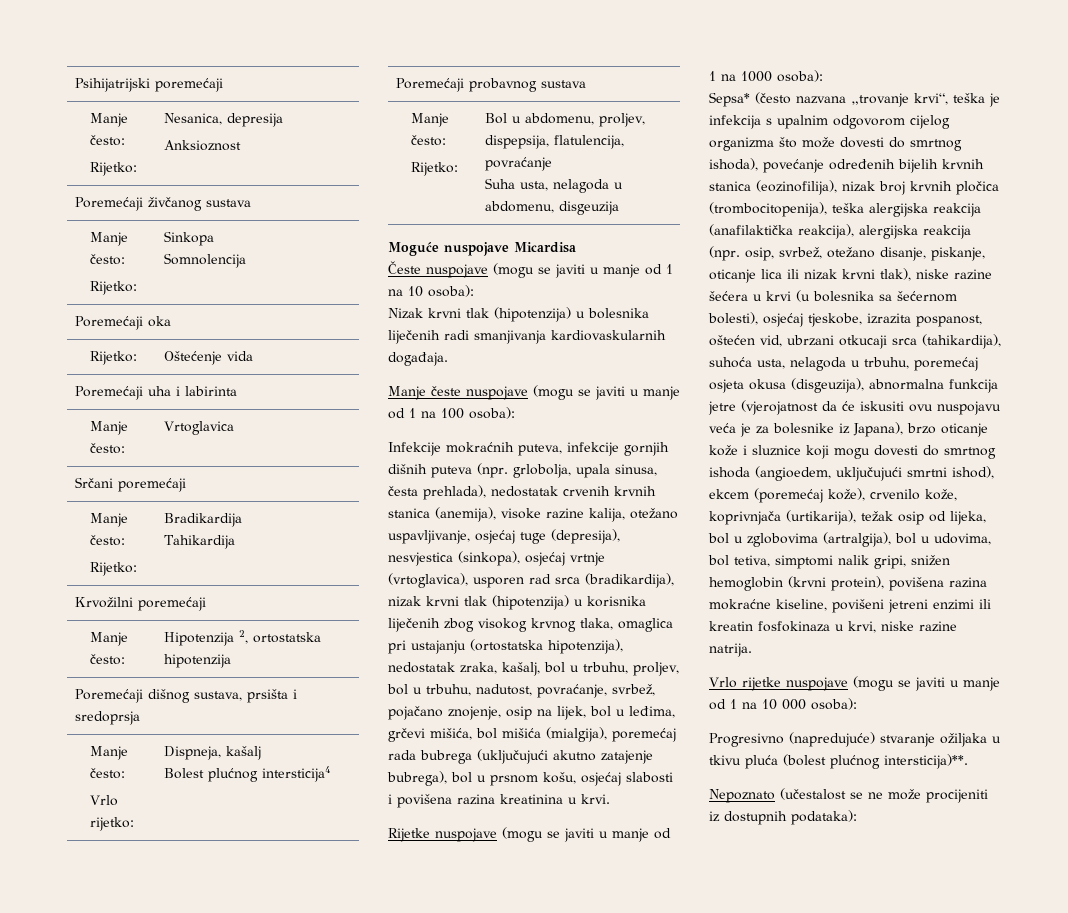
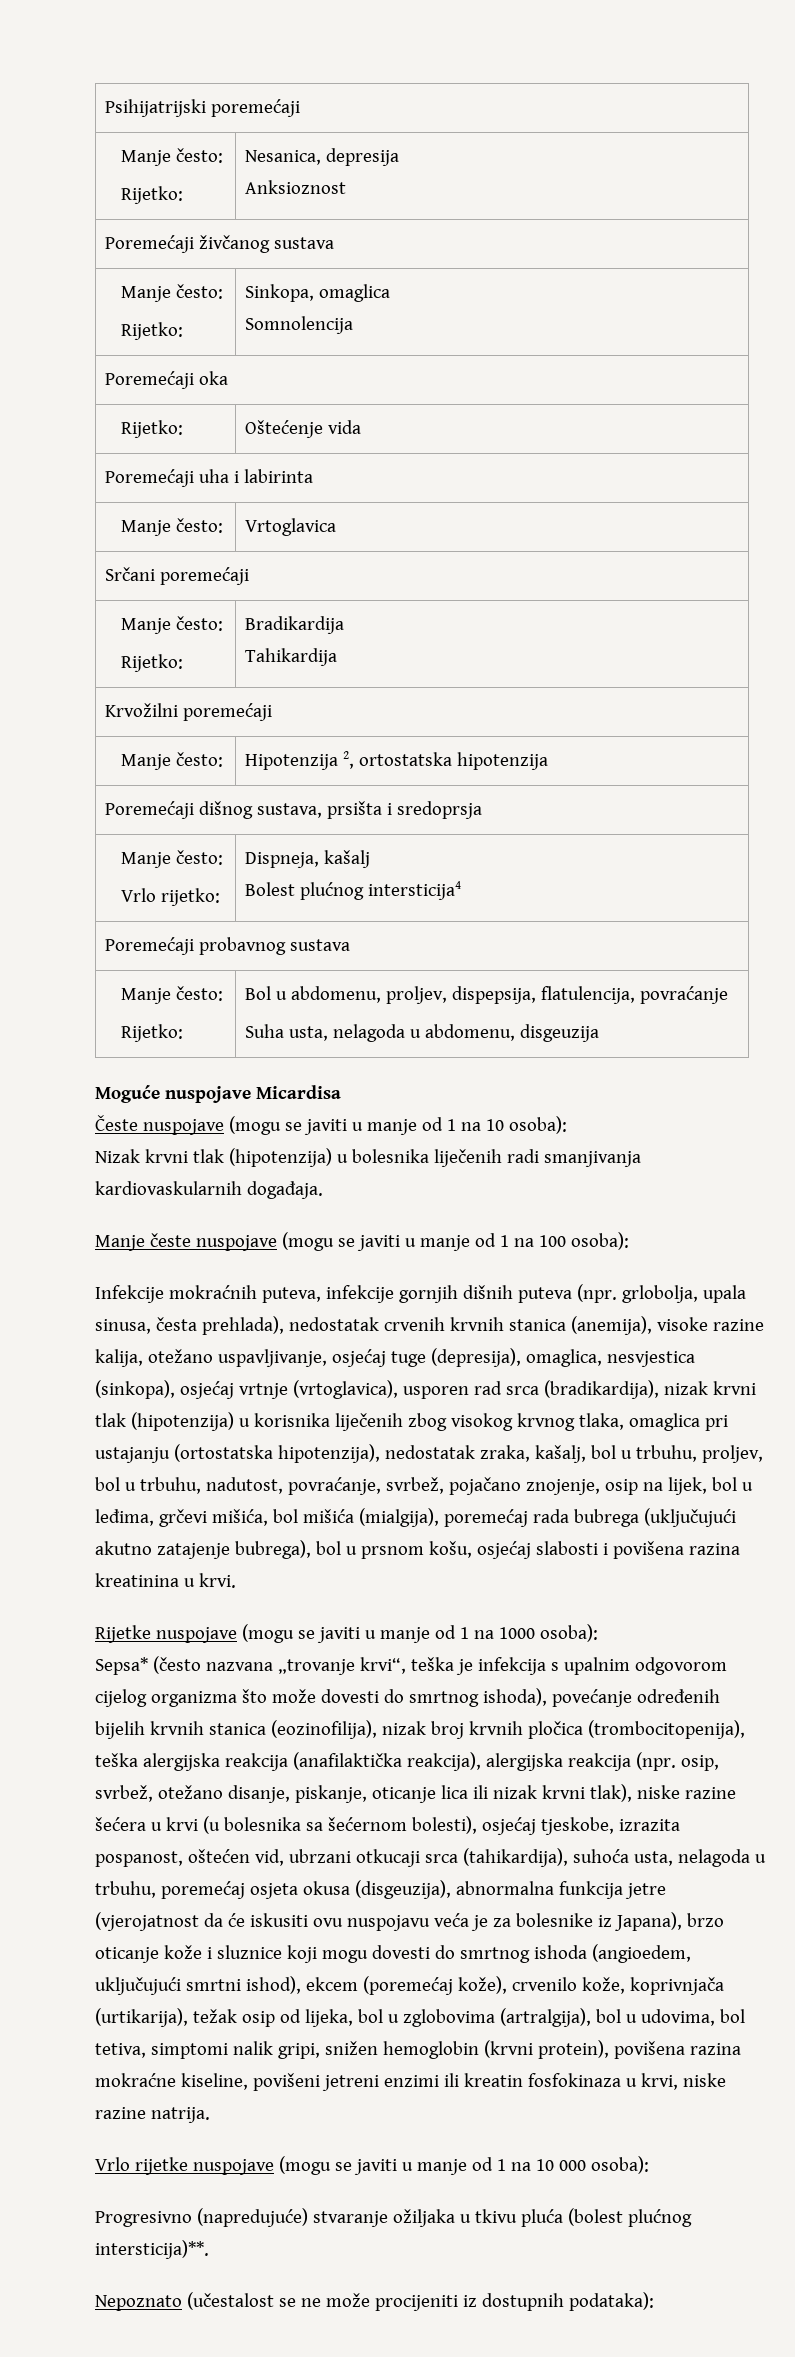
  Poremećaji živčanog sustava
  Manje često:
- Rijetko: | Sinkopa
+ Rijetko: | Sinkopa, omaglica
- Infekcije mokraćnih puteva, infekcije gornjih dišnih puteva (npr. grlobolja, upala sinusa, česta prehlada), nedostatak crvenih krvnih stanica (anemija), visoke razine kalija, otežano uspavljivanje, osjećaj tuge (depresija), nesvjestica (sinkopa), osjećaj vrtnje (vrtoglavica), usporen rad srca (bradikardija), nizak krvni tlak (hipotenzija) u korisnika liječenih zbog visokog krvnog tlaka, omaglica pri ustajanju (ortostatska hipotenzija), nedostatak zraka, kašalj, bol u trbuhu, proljev, bol u trbuhu, nadutost, povraćanje, svrbež, pojačano znojenje, osip na lijek, bol u leđima, grčevi mišića, bol mišića (mialgija), poremećaj rada bubrega (uključujući akutno zatajenje bubrega), bol u prsnom košu, osjećaj slabosti i povišena razina kreatinina u krvi.
+ Infekcije mokraćnih puteva, infekcije gornjih dišnih puteva (npr. grlobolja, upala sinusa, česta prehlada), nedostatak crvenih krvnih stanica (anemija), visoke razine kalija, otežano uspavljivanje, osjećaj tuge (depresija), omaglica, nesvjestica (sinkopa), osjećaj vrtnje (vrtoglavica), usporen rad srca (bradikardija), nizak krvni tlak (hipotenzija) u korisnika liječenih zbog visokog krvnog tlaka, omaglica pri ustajanju (ortostatska hipotenzija), nedostatak zraka, kašalj, bol u trbuhu, proljev, bol u trbuhu, nadutost, povraćanje, svrbež, pojačano znojenje, osip na lijek, bol u leđima, grčevi mišića, bol mišića (mialgija), poremećaj rada bubrega (uključujući akutno zatajenje bubrega), bol u prsnom košu, osjećaj slabosti i povišena razina kreatinina u krvi.

